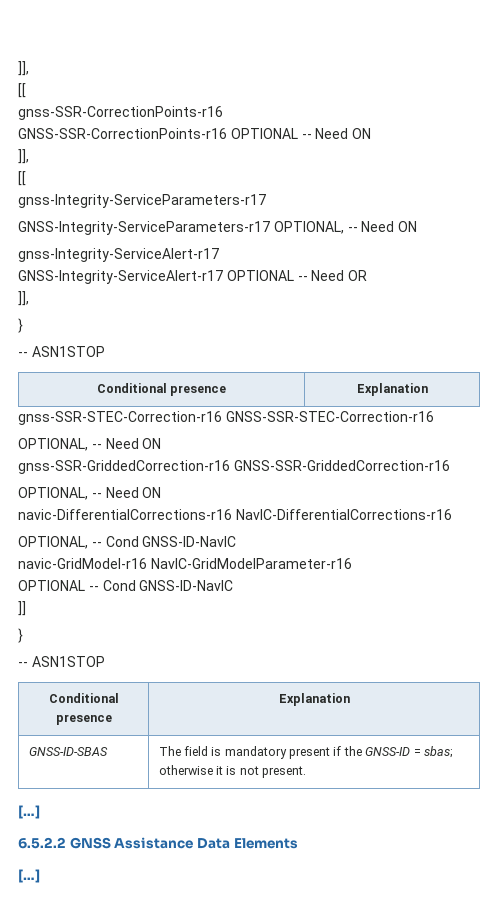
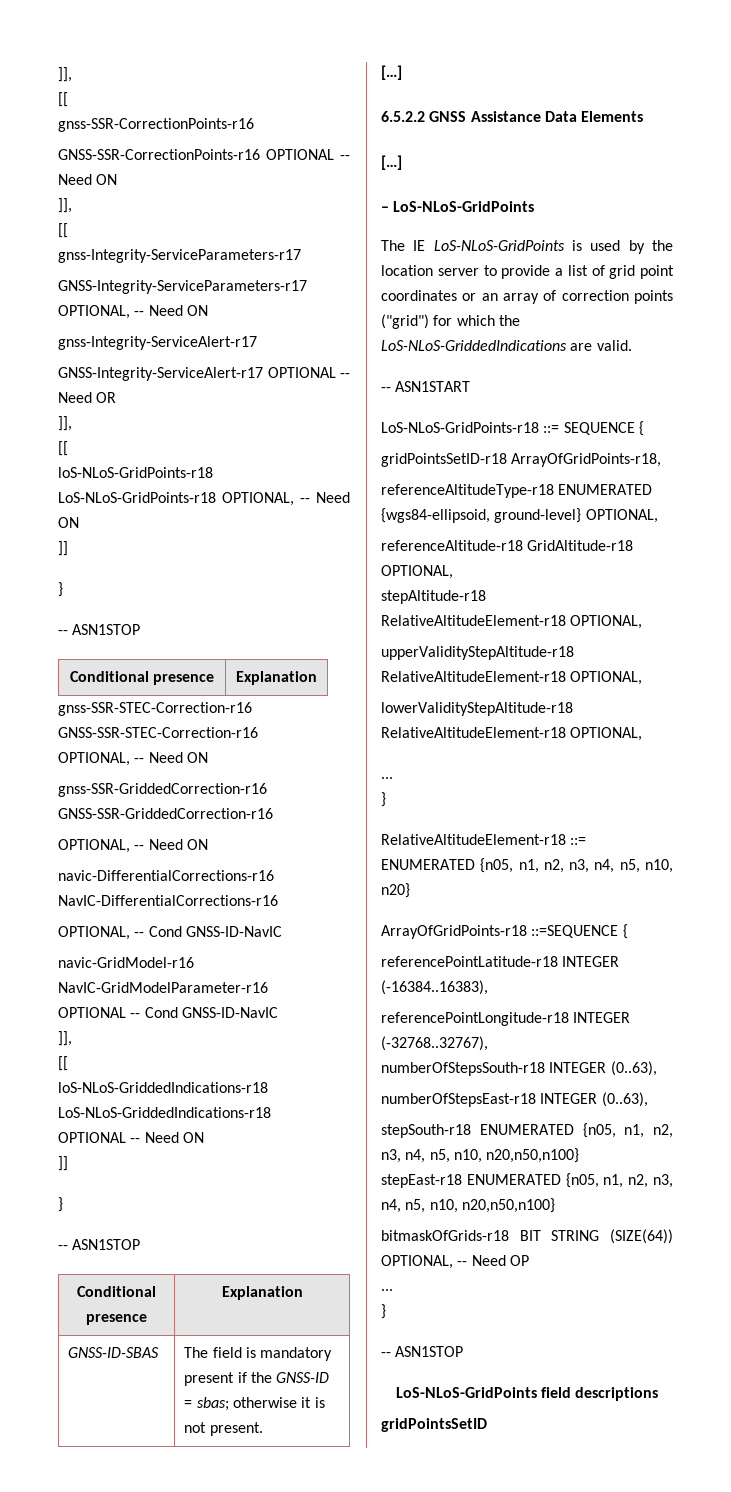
  GNSS-Integrity-ServiceAlert-r17 OPTIONAL -- Need OR
  ]],
+ [[
+ loS-NLoS-GridPoints-r18 LoS-NLoS-GridPoints-r18 OPTIONAL, -- Need ON
+ ]]
  OPTIONAL -- Cond GNSS-ID-NavIC
+ ]],
+ [[
+ loS-NLoS-GriddedIndications-r18 LoS-NLoS-GriddedIndications-r18
+ OPTIONAL -- Need ON
+ – LoS-NLoS-GridPoints
+ The IE LoS-NLoS-GridPoints is used by the location server to provide a list of grid point coordinates or an array of correction points ("grid") for which the LoS-NLoS-GriddedIndications are valid.
+ -- ASN1START
+ LoS-NLoS-GridPoints-r18 ::= SEQUENCE {
+ gridPointsSetID-r18 ArrayOfGridPoints-r18,
+ referenceAltitudeType-r18 ENUMERATED {wgs84-ellipsoid, ground-level} OPTIONAL,
+ referenceAltitude-r18 GridAltitude-r18 OPTIONAL,
+ stepAltitude-r18 RelativeAltitudeElement-r18 OPTIONAL,
+ upperValidityStepAltitude-r18 RelativeAltitudeElement-r18 OPTIONAL,
+ lowerValidityStepAltitude-r18 RelativeAltitudeElement-r18 OPTIONAL,
+ ...
+ }
+ RelativeAltitudeElement-r18 ::= ENUMERATED {n05, n1, n2, n3, n4, n5, n10, n20}
+ ArrayOfGridPoints-r18 ::=SEQUENCE {
+ referencePointLatitude-r18 INTEGER (-16384..16383),
+ referencePointLongitude-r18 INTEGER (-32768..32767),
+ numberOfStepsSouth-r18 INTEGER (0..63),
+ numberOfStepsEast-r18 INTEGER (0..63),
+ stepSouth-r18 ENUMERATED {n05, n1, n2, n3, n4, n5, n10, n20,n50,n100}
+ stepEast-r18 ENUMERATED {n05, n1, n2, n3, n4, n5, n10, n20,n50,n100}
+ bitmaskOfGrids-r18 BIT STRING (SIZE(64)) OPTIONAL, -- Need OP
+ ...
+ }
+ -- ASN1STOP
+ LoS-NLoS-GridPoints field descriptions
+ gridPointsSetID

